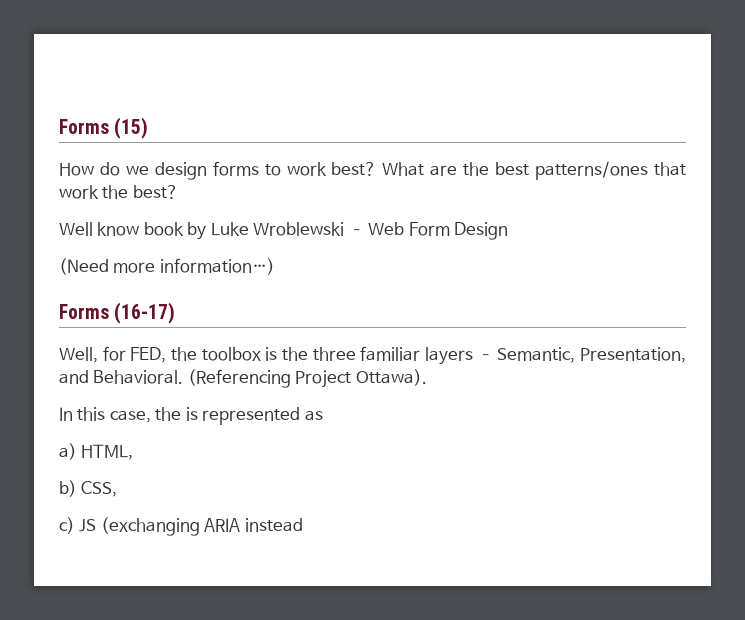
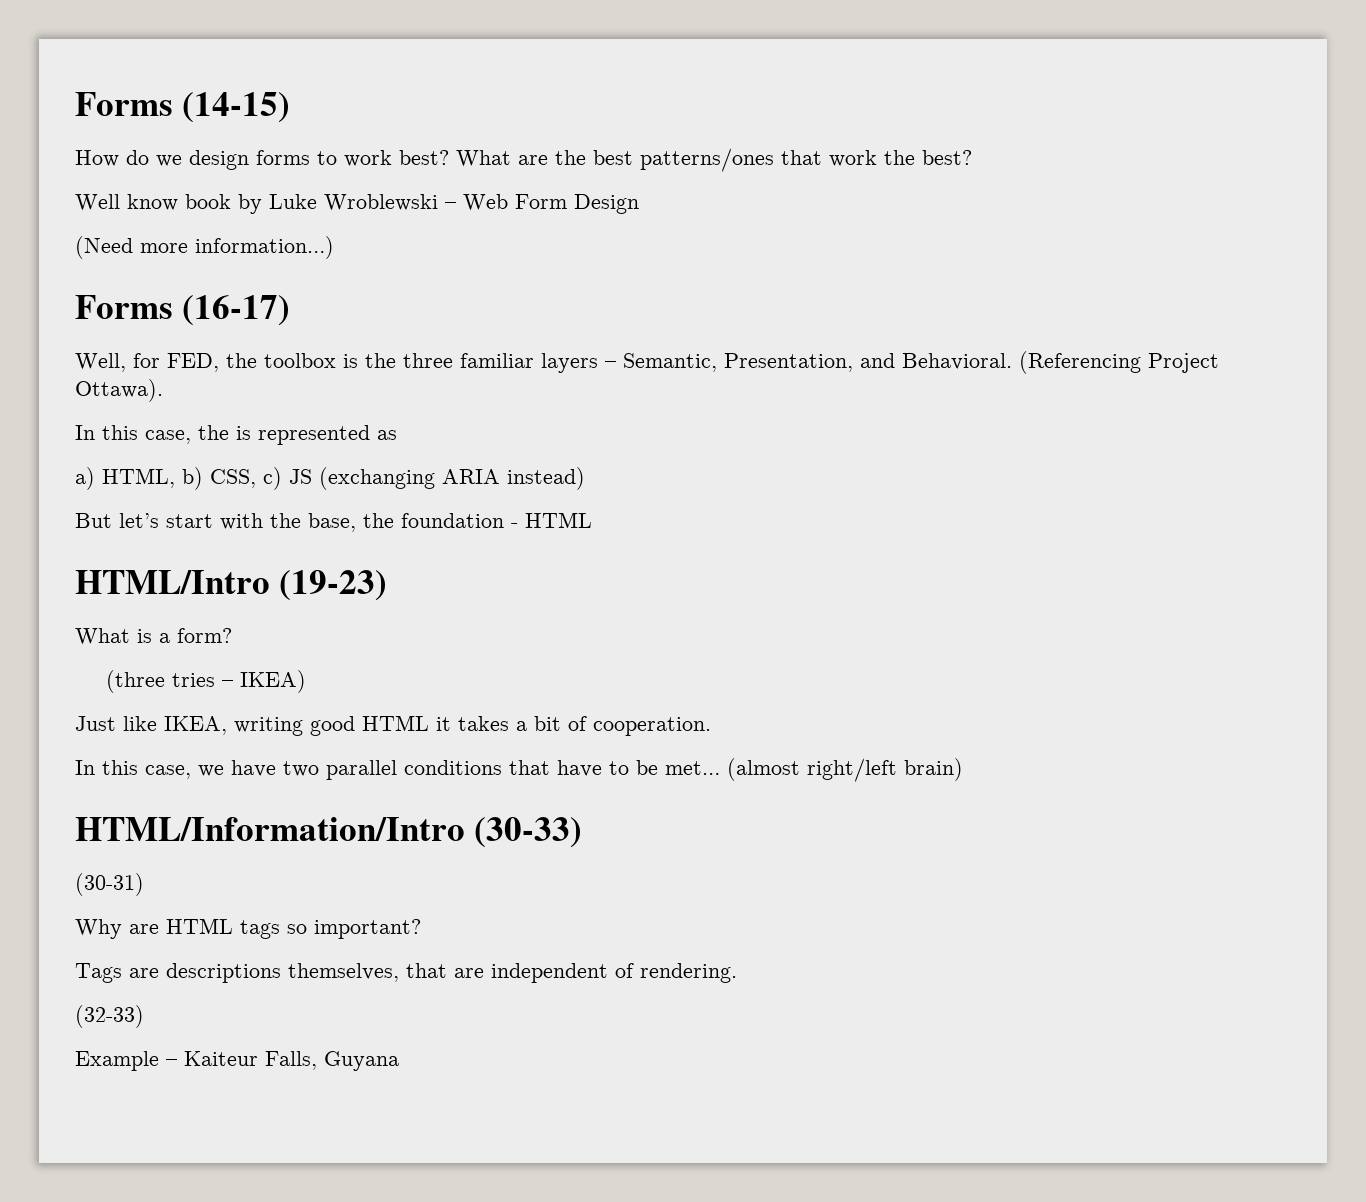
- Forms (15)
+ Forms (14-15)
- a) HTML,
- b) CSS,
- c) JS (exchanging ARIA instead
+ a) HTML, b) CSS, c) JS (exchanging ARIA instead)
+ But let’s start with the base, the foundation - HTML
+ HTML/Intro (19-23)
+ What is a form?
+ (three tries – IKEA)
+ Just like IKEA, writing good HTML it takes a bit of cooperation.
+ In this case, we have two parallel conditions that have to be met… (almost right/left brain)
+ HTML/Information/Intro (30-33)
+ (30-31)
+ Why are HTML tags so important?
+ Tags are descriptions themselves, that are independent of rendering.
+ (32-33)
+ Example – Kaiteur Falls, Guyana

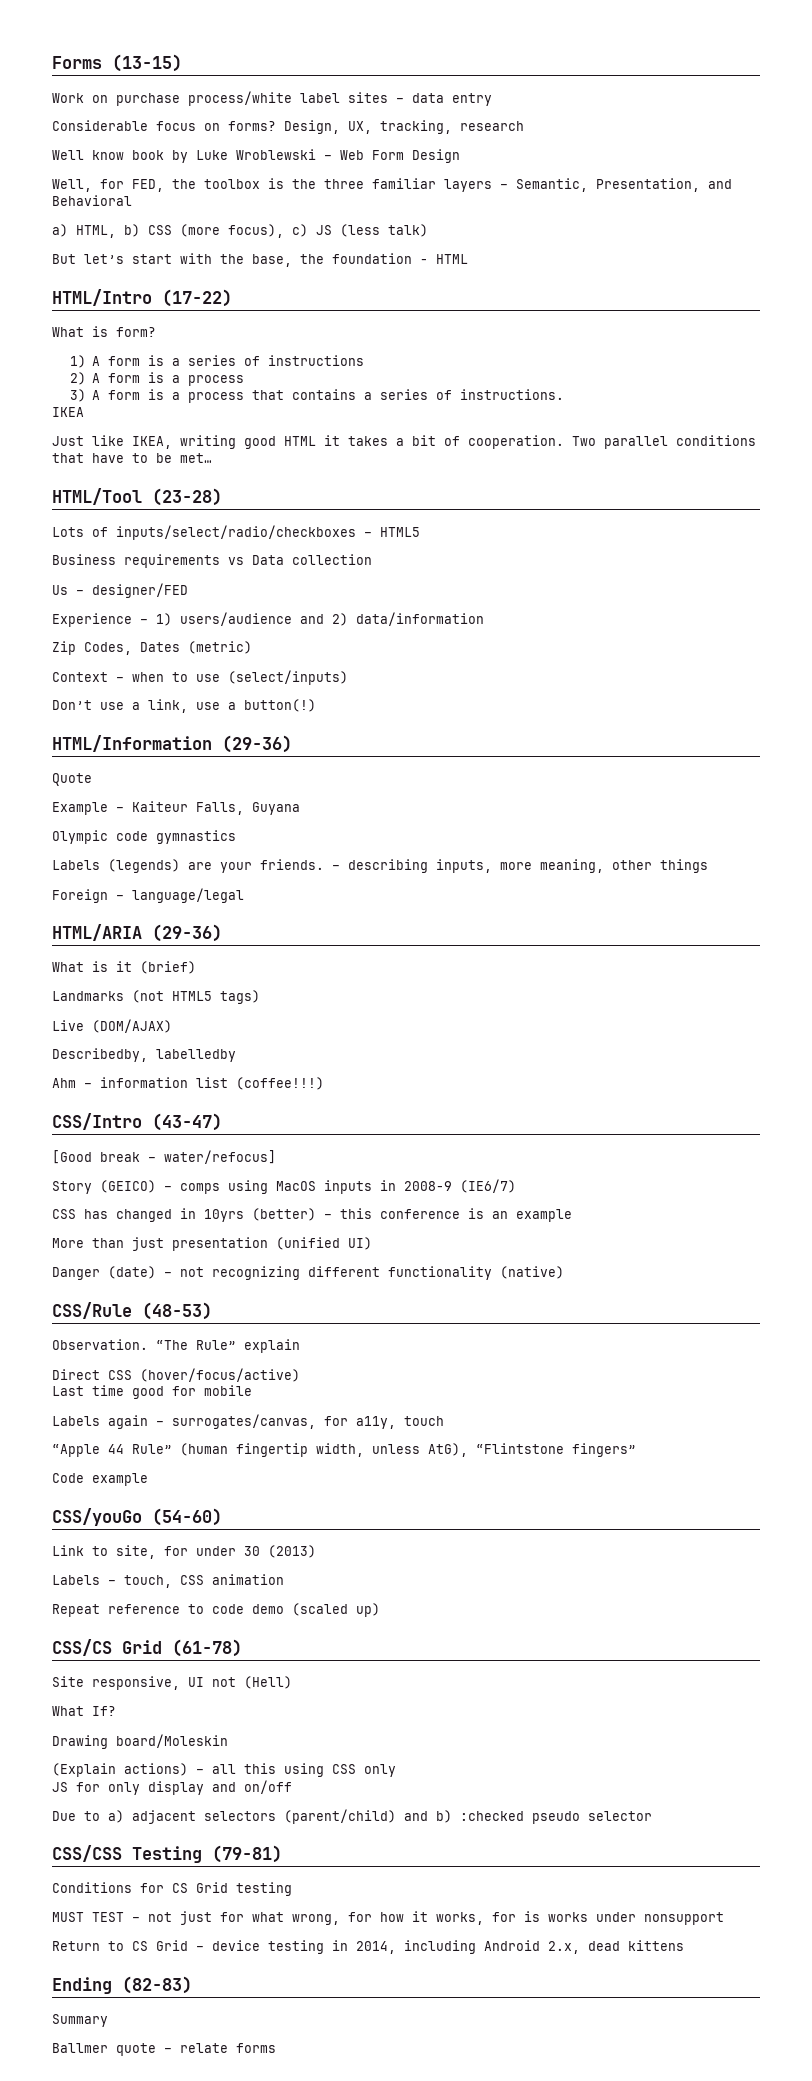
- Forms (14-15)
- How do we design forms to work best? What are the best patterns/ones that work the best?
+ Forms (13-15)
+ Work on purchase process/white label sites – data entry
+ Considerable focus on forms? Design, UX, tracking, research
- (Need more information…)
- Forms (16-17)
- Well, for FED, the toolbox is the three familiar layers – Semantic, Presentation, and Behavioral. (Referencing Project Ottawa).
- In this case, the is represented as
- a) HTML, b) CSS, c) JS (exchanging ARIA instead)
+ Well, for FED, the toolbox is the three familiar layers – Semantic, Presentation, and Behavioral
+ a) HTML, b) CSS (more focus), c) JS (less talk)
- HTML/Intro (19-23)
- What is a form?
+ HTML/Intro (17-22)
+ What is form?
- (three tries – IKEA)
+ 1) A form is a series of instructions
+ 2) A form is a process
+ 3) A form is a process that contains a series of instructions.
+ IKEA
- Just like IKEA, writing good HTML it takes a bit of cooperation.
- In this case, we have two parallel conditions that have to be met… (almost right/left brain)
- HTML/Information/Intro (30-33)
- (30-31)
- Why are HTML tags so important?
- Tags are descriptions themselves, that are independent of rendering.
- (32-33)
+ Just like IKEA, writing good HTML it takes a bit of cooperation. Two parallel conditions that have to be met…
+ HTML/Tool (23-28)
+ Lots of inputs/select/radio/checkboxes – HTML5
+ Business requirements vs Data collection
+ Us – designer/FED
+ Experience – 1) users/audience and 2) data/information
+ Zip Codes, Dates (metric)
+ Context – when to use (select/inputs)
+ Don’t use a link, use a button(!)
+ HTML/Information (29-36)
+ Quote
+ Olympic code gymnastics
+ Labels (legends) are your friends. – describing inputs, more meaning, other things
+ Foreign – language/legal
+ HTML/ARIA (29-36)
+ What is it (brief)
+ Landmarks (not HTML5 tags)
+ Live (DOM/AJAX)
+ Describedby, labelledby
+ Ahm – information list (coffee!!!)
+ CSS/Intro (43-47)
+ [Good break – water/refocus]
+ Story (GEICO) – comps using MacOS inputs in 2008-9 (IE6/7)
+ CSS has changed in 10yrs (better) – this conference is an example
+ More than just presentation (unified UI)
+ Danger (date) – not recognizing different functionality (native)
+ CSS/Rule (48-53)
+ Observation. “The Rule” explain
+ Direct CSS (hover/focus/active)
+ Last time good for mobile
+ Labels again – surrogates/canvas, for a11y, touch
+ “Apple 44 Rule” (human fingertip width, unless AtG), “Flintstone fingers”
+ Code example
+ CSS/youGo (54-60)
+ Link to site, for under 30 (2013)
+ Labels – touch, CSS animation
+ Repeat reference to code demo (scaled up)
+ CSS/CS Grid (61-78)
+ Site responsive, UI not (Hell)
+ What If?
+ Drawing board/Moleskin
+ (Explain actions) – all this using CSS only
+ JS for only display and on/off
+ Due to a) adjacent selectors (parent/child) and b) :checked pseudo selector
+ CSS/CSS Testing (79-81)
+ Conditions for CS Grid testing
+ MUST TEST – not just for what wrong, for how it works, for is works under nonsupport
+ Return to CS Grid – device testing in 2014, including Android 2.x, dead kittens
+ Ending (82-83)
+ Summary
+ Ballmer quote – relate forms

